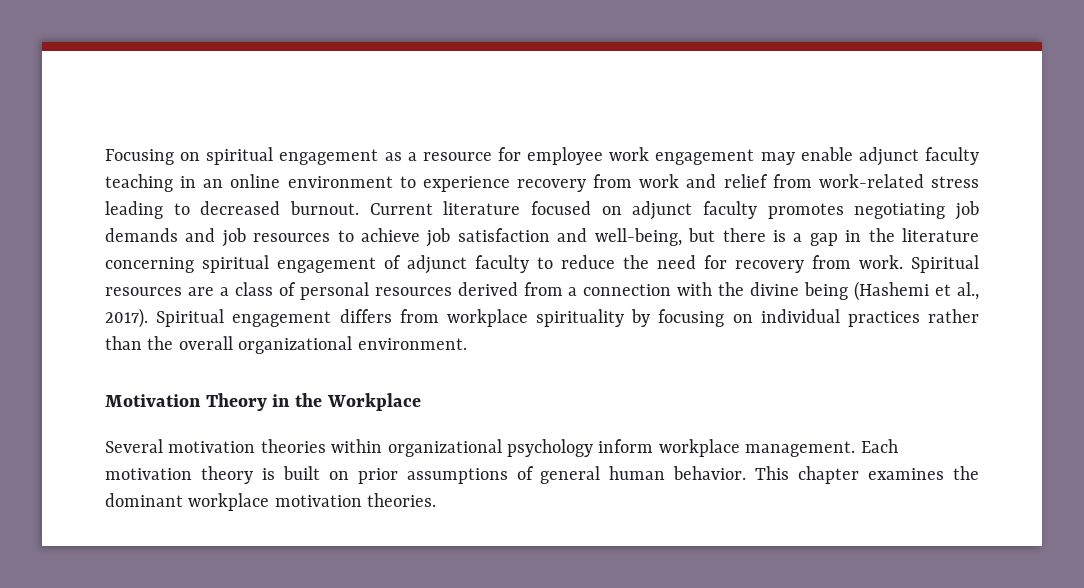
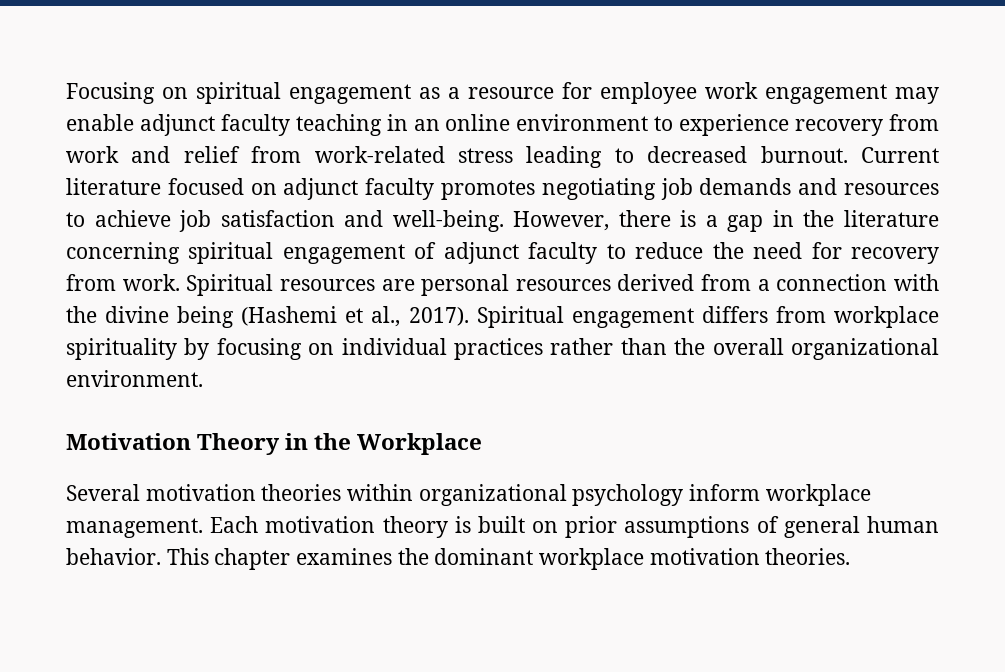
- Current literature focused on adjunct faculty promotes negotiating job demands and job resources to achieve job satisfaction and well-being, but there is a gap in the literature concerning spiritual engagement of adjunct faculty to reduce the need for recovery from work.
+ Current literature focused on adjunct faculty promotes negotiating job demands and resources to achieve job satisfaction and well-being. However, there is a gap in the literature concerning spiritual engagement of adjunct faculty to reduce the need for recovery from work.
- Spiritual resources are a class of personal resources derived from a connection with the divine being (Hashemi et al., 2017).
+ Spiritual resources are personal resources derived from a connection with the divine being (Hashemi et al., 2017).

